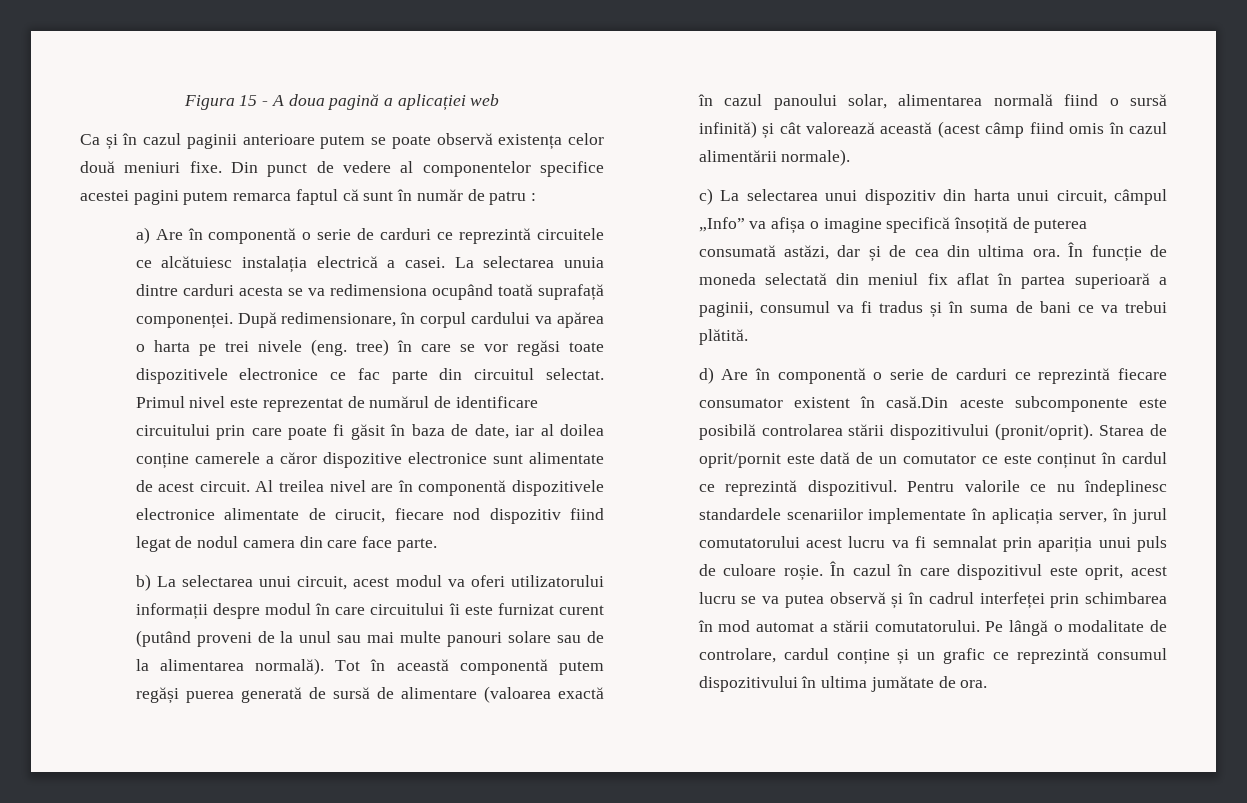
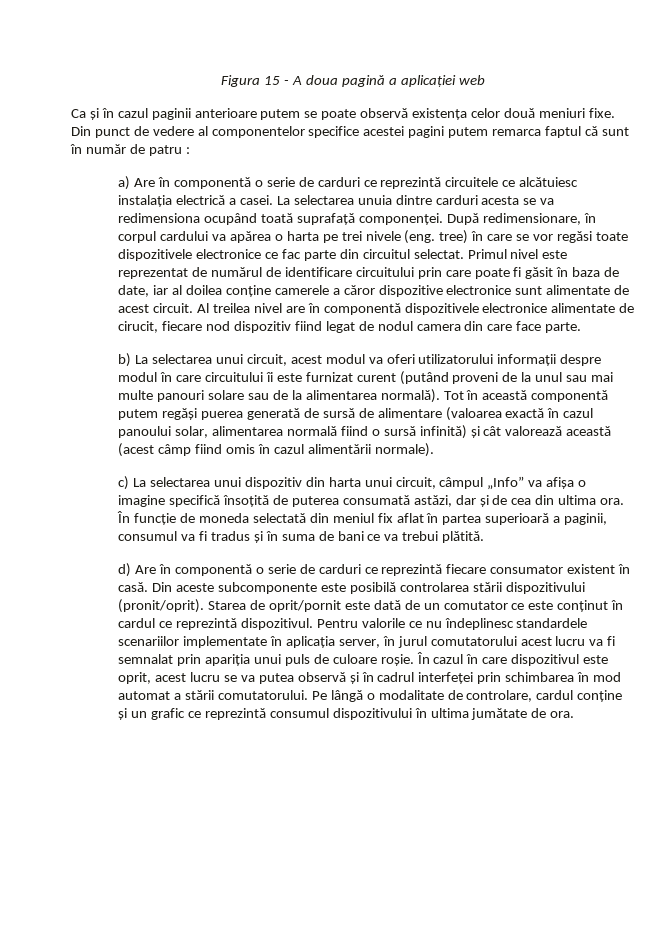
- d) Are în componentă o serie de carduri ce reprezintă fiecare consumator existent în casă.Din aceste subcomponente este posibilă controlarea stării dispozitivului (pronit/oprit).
+ d) Are în componentă o serie de carduri ce reprezintă fiecare consumator existent în casă. Din aceste subcomponente este posibilă controlarea stării dispozitivului (pronit/oprit).

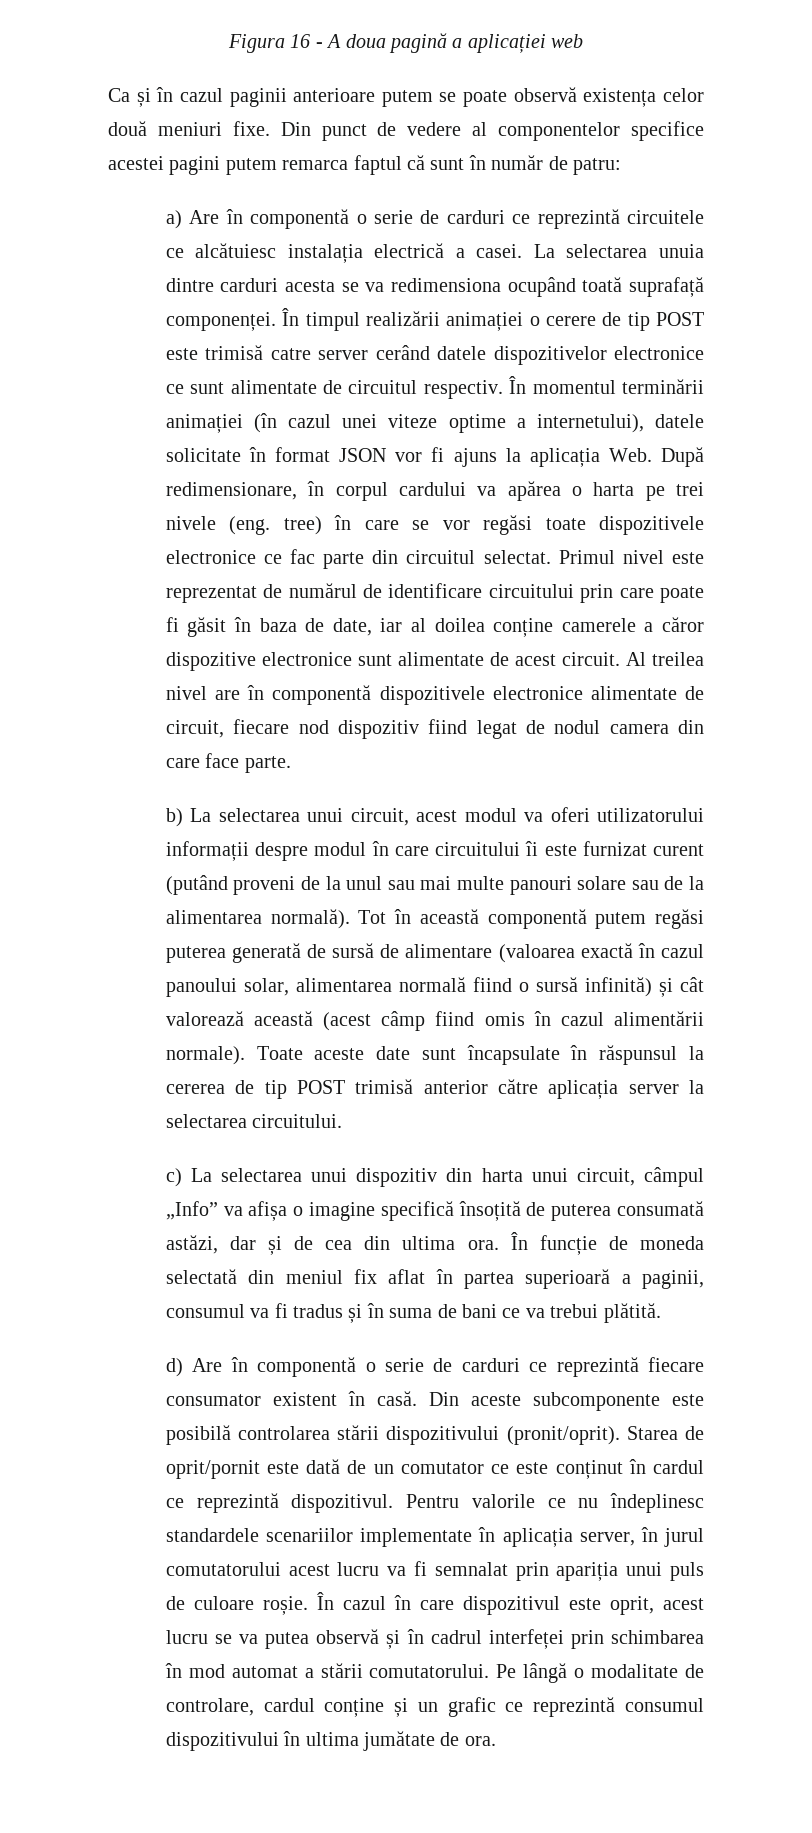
- Figura 15 - A doua pagină a aplicației web
+ Figura 16 - A doua pagină a aplicației web
- Din punct de vedere al componentelor specifice acestei pagini putem remarca faptul că sunt în număr de patru :
+ Din punct de vedere al componentelor specifice acestei pagini putem remarca faptul că sunt în număr de patru:
- După redimensionare, în corpul cardului va apărea o harta pe trei nivele (eng. tree) în care se vor regăsi toate dispozitivele electronice ce fac parte din circuitul selectat.
+ În timpul realizării animației o cerere de tip POST este trimisă catre server cerând datele dispozitivelor electronice ce sunt alimentate de circuitul respectiv. În momentul terminării animației (în cazul unei viteze optime a internetului), datele solicitate în format JSON vor fi ajuns la aplicația Web. După redimensionare, în corpul cardului va apărea o harta pe trei nivele (eng. tree) în care se vor regăsi toate dispozitivele electronice ce fac parte din circuitul selectat.
- Al treilea nivel are în componentă dispozitivele electronice alimentate de cirucit, fiecare nod dispozitiv fiind legat de nodul camera din care face parte.
+ Al treilea nivel are în componentă dispozitivele electronice alimentate de circuit, fiecare nod dispozitiv fiind legat de nodul camera din care face parte.
- Tot în această componentă putem regăși puerea generată de sursă de alimentare (valoarea exactă în cazul panoului solar, alimentarea normală fiind o sursă infinită) și cât valorează această (acest câmp fiind omis în cazul alimentării normale).
+ Tot în această componentă putem regăsi puterea generată de sursă de alimentare (valoarea exactă în cazul panoului solar, alimentarea normală fiind o sursă infinită) și cât valorează această (acest câmp fiind omis în cazul alimentării normale). Toate aceste date sunt încapsulate în răspunsul la cererea de tip POST trimisă anterior către aplicația server la selectarea circuitului.

